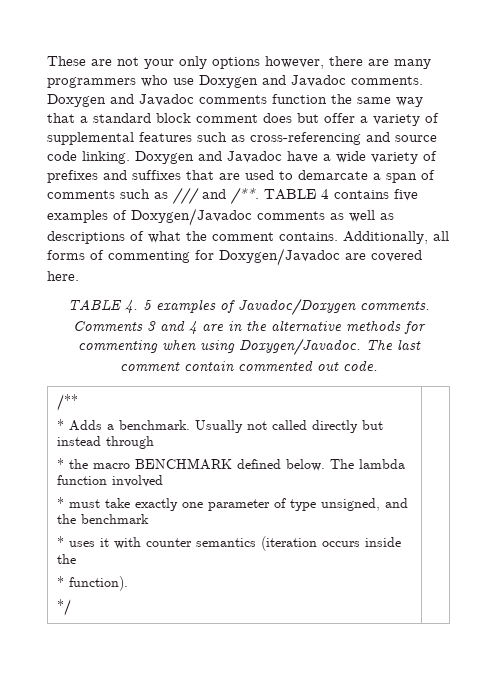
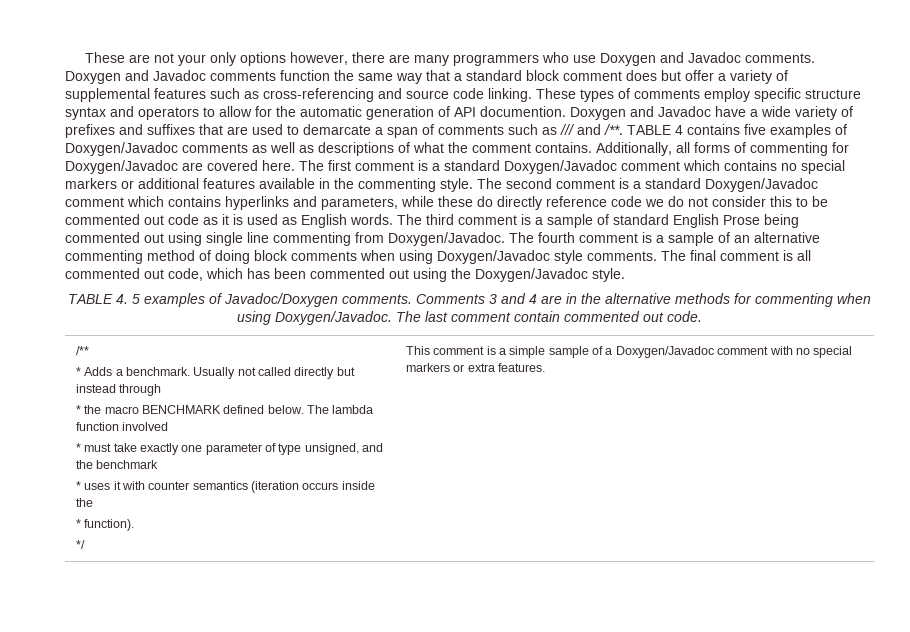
+ These types of comments employ specific structure syntax and operators to allow for the automatic generation of API documention.
+ The first comment is a standard Doxygen/Javadoc comment which contains no special markers or additional features available in the commenting style. The second comment is a standard Doxygen/Javadoc comment which contains hyperlinks and parameters, while these do directly reference code we do not consider this to be commented out code as it is used as English words. The third comment is a sample of standard English Prose being commented out using single line commenting from Doxygen/Javadoc. The fourth comment is a sample of an alternative commenting method of doing block comments when using Doxygen/Javadoc style comments. The final comment is all commented out code, which has been commented out using the Doxygen/Javadoc style.
+ This comment is a simple sample of a Doxygen/Javadoc comment with no special markers or extra features.

